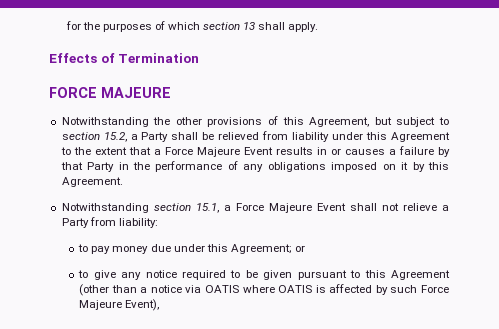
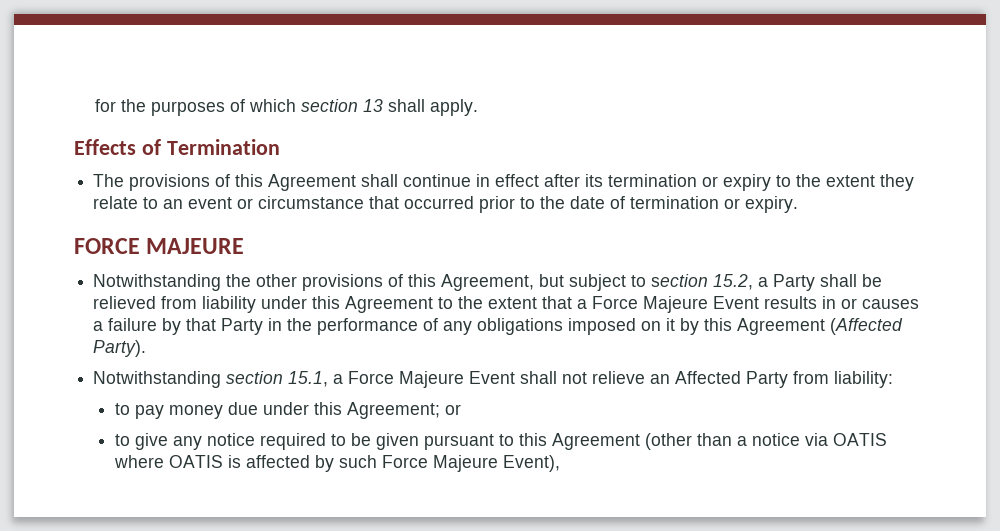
+ The provisions of this Agreement shall continue in effect after its termination or expiry to the extent they relate to an event or circumstance that occurred prior to the date of termination or expiry.
- Notwithstanding the other provisions of this Agreement, but subject to section 15.2, a Party shall be relieved from liability under this Agreement to the extent that a Force Majeure Event results in or causes a failure by that Party in the performance of any obligations imposed on it by this Agreement.
+ Notwithstanding the other provisions of this Agreement, but subject to section 15.2, a Party shall be relieved from liability under this Agreement to the extent that a Force Majeure Event results in or causes a failure by that Party in the performance of any obligations imposed on it by this Agreement (Affected Party).
- Notwithstanding section 15.1, a Force Majeure Event shall not relieve a Party from liability:
+ Notwithstanding section 15.1, a Force Majeure Event shall not relieve an Affected Party from liability:

